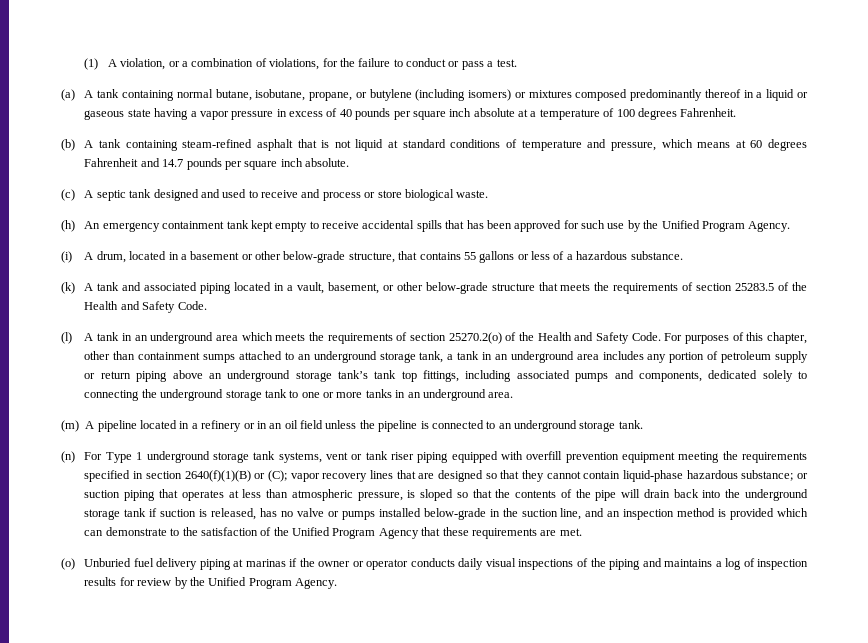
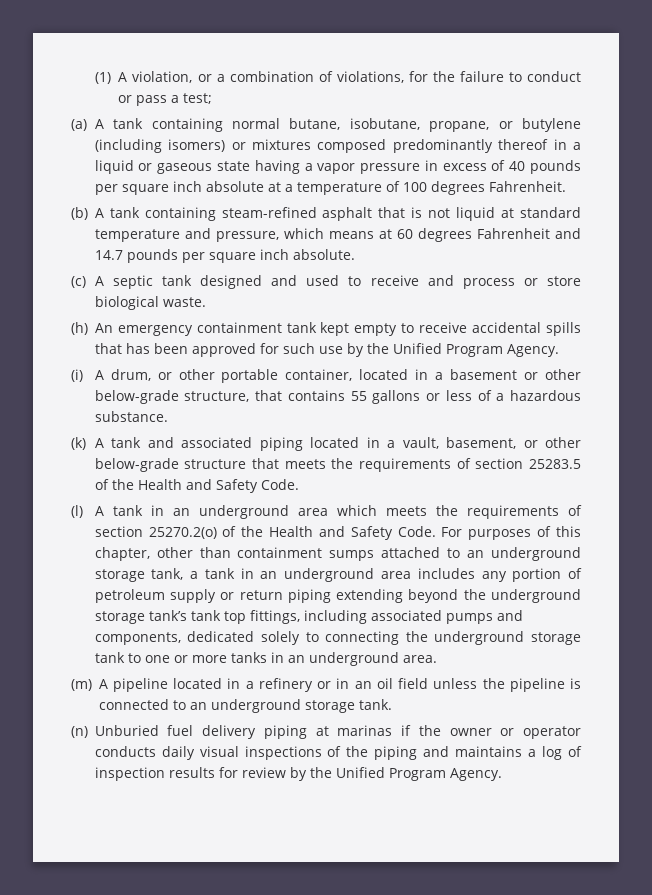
- (1) A violation, or a combination of violations, for the failure to conduct or pass a test.
+ (1) A violation, or a combination of violations, for the failure to conduct or pass a test;
- (b) A tank containing steam-refined asphalt that is not liquid at standard conditions of temperature and pressure, which means at 60 degrees Fahrenheit and 14.7 pounds per square inch absolute.
+ (b) A tank containing steam-refined asphalt that is not liquid at standard temperature and pressure, which means at 60 degrees Fahrenheit and 14.7 pounds per square inch absolute.
- (i) A drum, located in a basement or other below-grade structure, that contains 55 gallons or less of a hazardous substance.
+ (i) A drum, or other portable container, located in a basement or other below-grade structure, that contains 55 gallons or less of a hazardous substance.
- For purposes of this chapter, other than containment sumps attached to an underground storage tank, a tank in an underground area includes any portion of petroleum supply or return piping above an underground storage tank’s tank top fittings, including associated pumps and components, dedicated solely to connecting the underground storage tank to one or more tanks in an underground area.
+ For purposes of this chapter, other than containment sumps attached to an underground storage tank, a tank in an underground area includes any portion of petroleum supply or return piping extending beyond the underground storage tank’s tank top fittings, including associated pumps and components, dedicated solely to connecting the underground storage tank to one or more tanks in an underground area.
- (n) For Type 1 underground storage tank systems, vent or tank riser piping equipped with overfill prevention equipment meeting the requirements specified in section 2640(f)(1)(B) or (C); vapor recovery lines that are designed so that they cannot contain liquid-phase hazardous substance; or suction piping that operates at less than atmospheric pressure, is sloped so that the contents of the pipe will drain back into the underground storage tank if suction is released, has no valve or pumps installed below-grade in the suction line, and an inspection method is provided which can demonstrate to the satisfaction of the Unified Program Agency that these requirements are met.
- (o) Unburied fuel delivery piping at marinas if the owner or operator conducts daily visual inspections of the piping and maintains a log of inspection results for review by the Unified Program Agency.
+ (n) Unburied fuel delivery piping at marinas if the owner or operator conducts daily visual inspections of the piping and maintains a log of inspection results for review by the Unified Program Agency.

